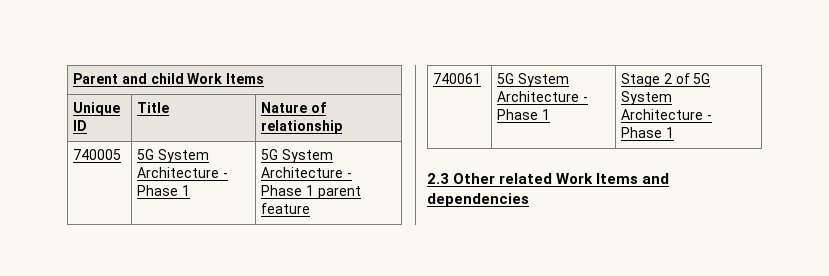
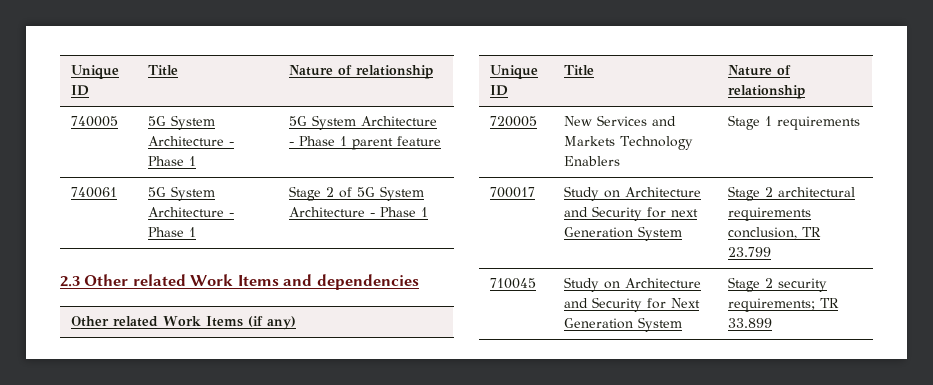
- Parent and child Work Items
+ Other related Work Items (if any)
+ Unique ID | Title | Nature of relationship
+ 720005 | New Services and Markets Technology Enablers | Stage 1 requirements
+ 700017 | Study on Architecture and Security for next Generation System | Stage 2 architectural requirements conclusion, TR 23.799
+ 710045 | Study on Architecture and Security for Next Generation System | Stage 2 security requirements; TR 33.899

